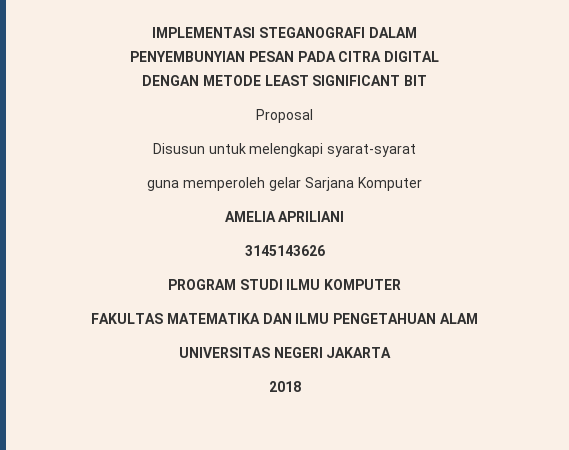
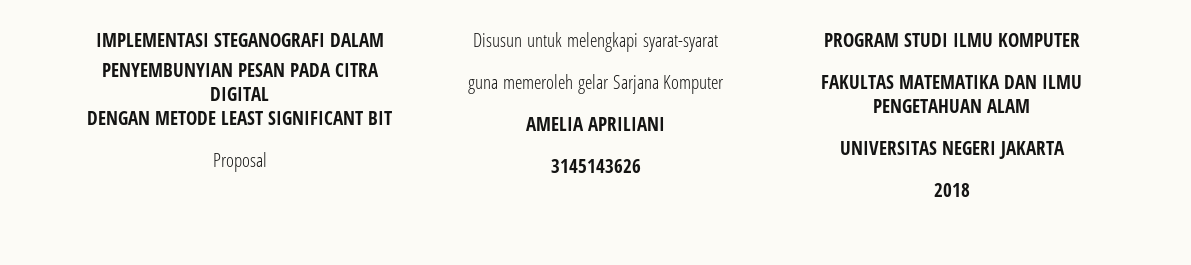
- guna memperoleh gelar Sarjana Komputer
+ guna memeroleh gelar Sarjana Komputer

